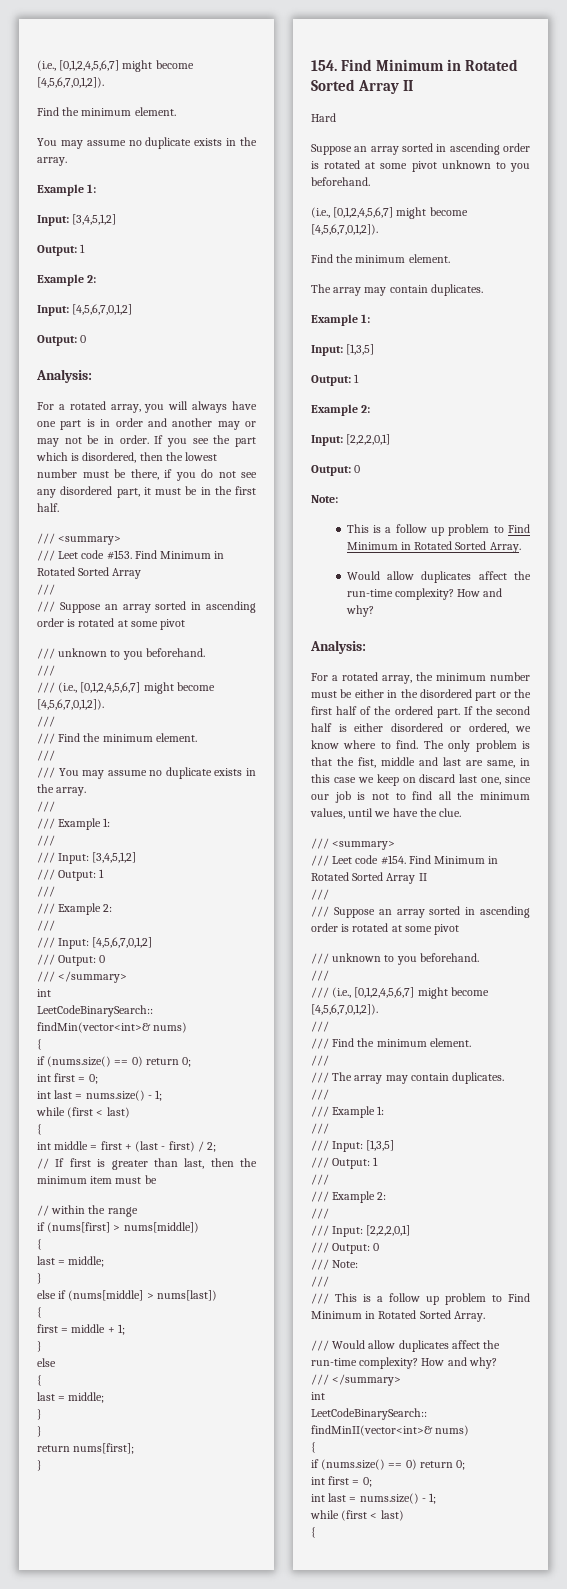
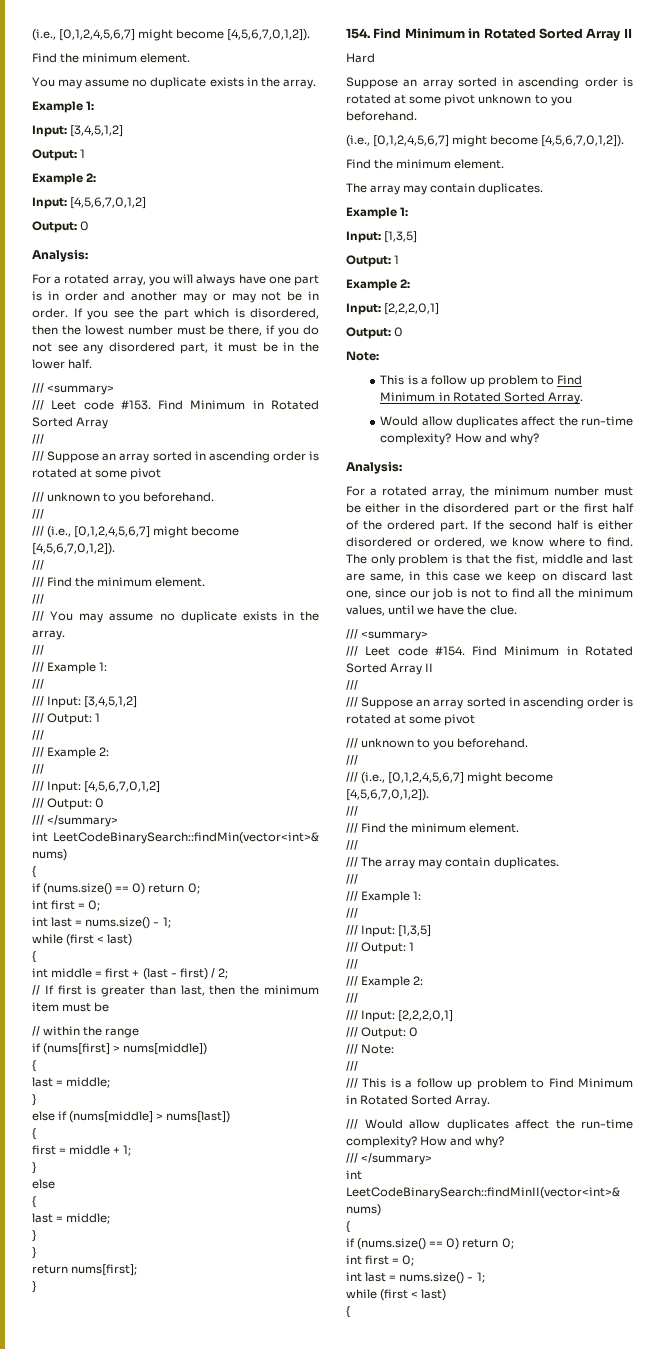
- If you see the part which is disordered, then the lowest number must be there, if you do not see any disordered part, it must be in the first half.
+ If you see the part which is disordered, then the lowest number must be there, if you do not see any disordered part, it must be in the lower half.

